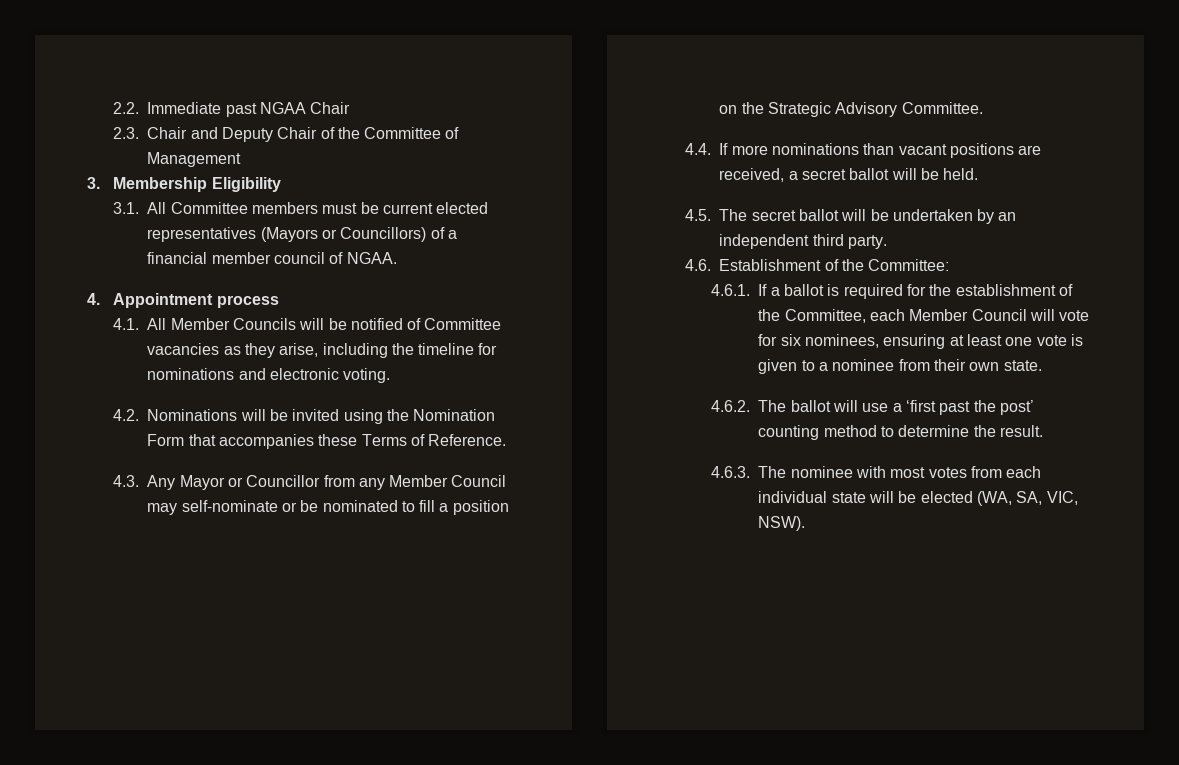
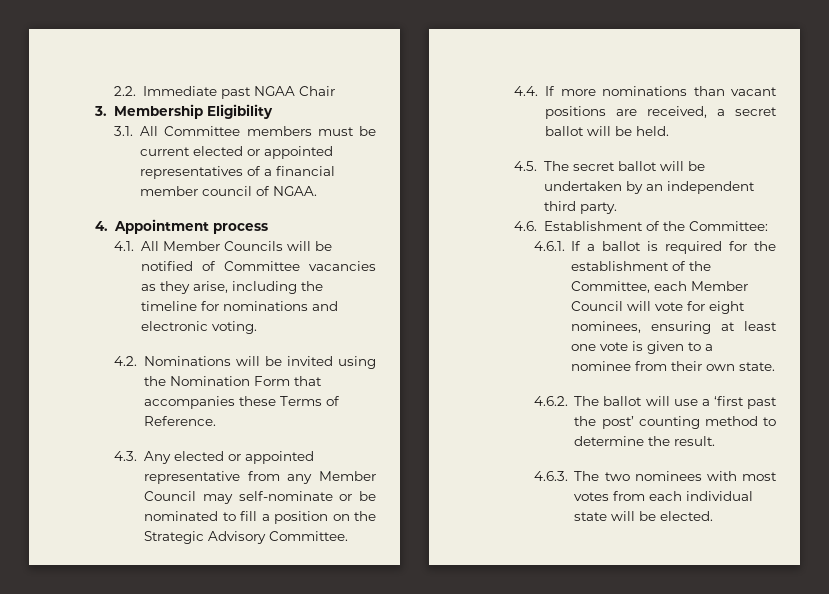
- 2.3. Chair and Deputy Chair of the Committee of Management
- 3.1. All Committee members must be current elected representatives (Mayors or Councillors) of a financial member council of NGAA.
+ 3.1. All Committee members must be current elected or appointed representatives of a financial member council of NGAA.
- 4.3. Any Mayor or Councillor from any Member Council may self-nominate or be nominated to fill a position on the Strategic Advisory Committee.
+ 4.3. Any elected or appointed representative from any Member Council may self-nominate or be nominated to fill a position on the Strategic Advisory Committee.
- 4.6.1. If a ballot is required for the establishment of the Committee, each Member Council will vote for six nominees, ensuring at least one vote is given to a nominee from their own state.
+ 4.6.1. If a ballot is required for the establishment of the Committee, each Member Council will vote for eight nominees, ensuring at least one vote is given to a nominee from their own state.
- 4.6.3. The nominee with most votes from each individual state will be elected (WA, SA, VIC, NSW).
+ 4.6.3. The two nominees with most votes from each individual state will be elected.

